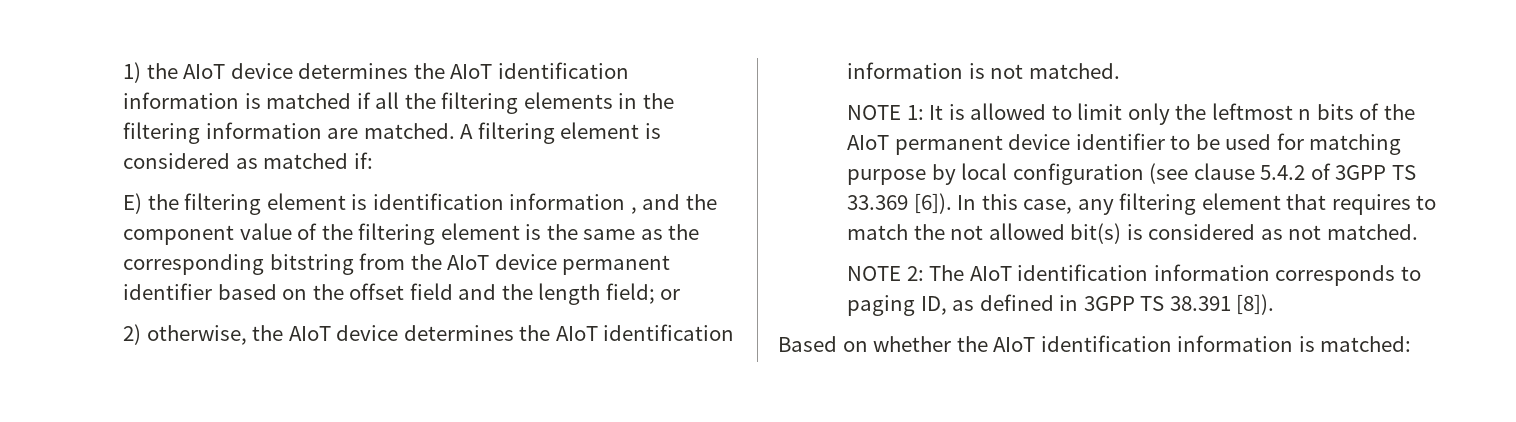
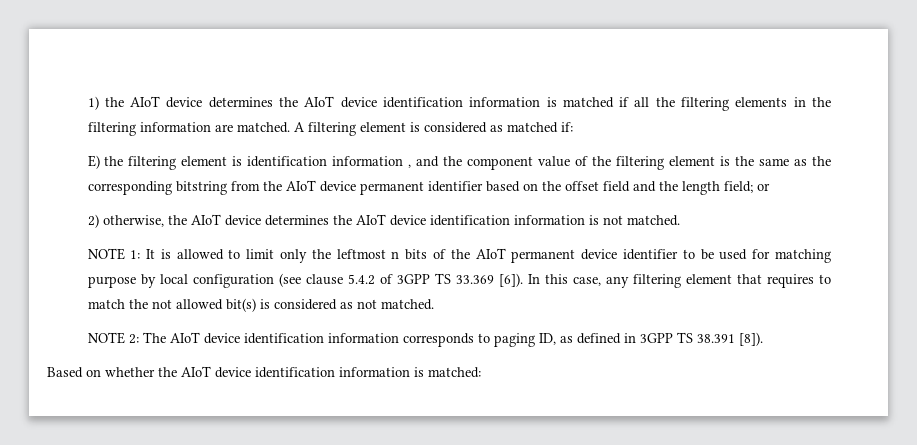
- 1) the AIoT device determines the AIoT identification information is matched if all the filtering elements in the filtering information are matched.
+ 1) the AIoT device determines the AIoT device identification information is matched if all the filtering elements in the filtering information are matched.
- 2) otherwise, the AIoT device determines the AIoT identification information is not matched.
+ 2) otherwise, the AIoT device determines the AIoT device identification information is not matched.
- NOTE 2: The AIoT identification information corresponds to paging ID, as defined in 3GPP TS 38.391 [8]).
+ NOTE 2: The AIoT device identification information corresponds to paging ID, as defined in 3GPP TS 38.391 [8]).
- Based on whether the AIoT identification information is matched:
+ Based on whether the AIoT device identification information is matched:

